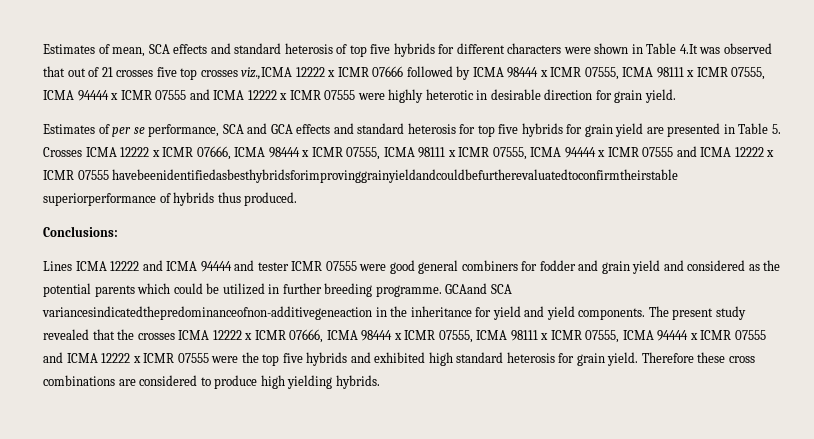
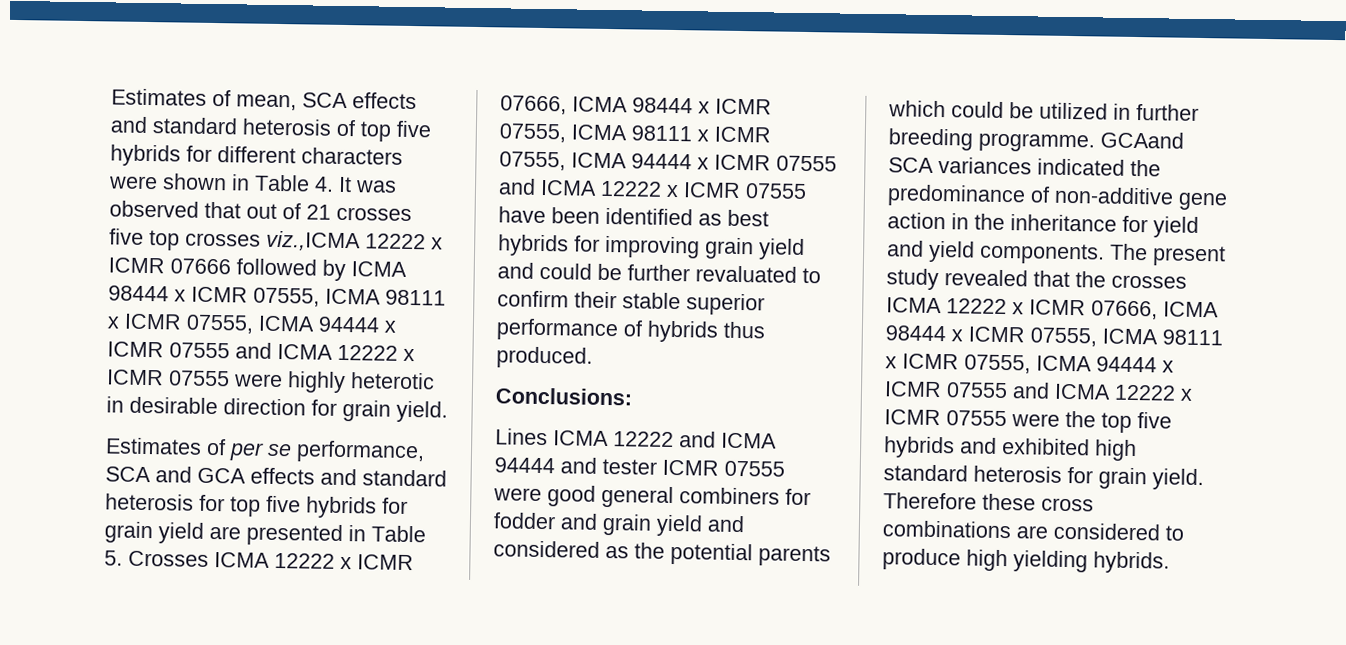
- Estimates of mean, SCA effects and standard heterosis of top five hybrids for different characters were shown in Table 4.It was observed that out of 21 crosses five top crosses viz.,ICMA 12222 x ICMR 07666 followed by ICMA 98444 x ICMR 07555, ICMA 98111 x ICMR 07555, ICMA 94444 x ICMR 07555 and ICMA 12222 x ICMR 07555 were highly heterotic in desirable direction for grain yield.
+ Estimates of mean, SCA effects and standard heterosis of top five hybrids for different characters were shown in Table 4. It was observed that out of 21 crosses five top crosses viz.,ICMA 12222 x ICMR 07666 followed by ICMA 98444 x ICMR 07555, ICMA 98111 x ICMR 07555, ICMA 94444 x ICMR 07555 and ICMA 12222 x ICMR 07555 were highly heterotic in desirable direction for grain yield.
- Estimates of per se performance, SCA and GCA effects and standard heterosis for top five hybrids for grain yield are presented in Table 5. Crosses ICMA 12222 x ICMR 07666, ICMA 98444 x ICMR 07555, ICMA 98111 x ICMR 07555, ICMA 94444 x ICMR 07555 and ICMA 12222 x ICMR 07555 havebeenidentifiedasbesthybridsforimprovinggrainyieldandcouldbefurtherevaluatedtoconfirmtheirstable superiorperformance of hybrids thus produced.
+ Estimates of per se performance, SCA and GCA effects and standard heterosis for top five hybrids for grain yield are presented in Table 5. Crosses ICMA 12222 x ICMR 07666, ICMA 98444 x ICMR 07555, ICMA 98111 x ICMR 07555, ICMA 94444 x ICMR 07555 and ICMA 12222 x ICMR 07555 have been identified as best hybrids for improving grain yield and could be further revaluated to confirm their stable superior performance of hybrids thus produced.
- GCAand SCA variancesindicatedthepredominanceofnon-additivegeneaction in the inheritance for yield and yield components.
+ GCAand SCA variances indicated the predominance of non-additive gene action in the inheritance for yield and yield components.

